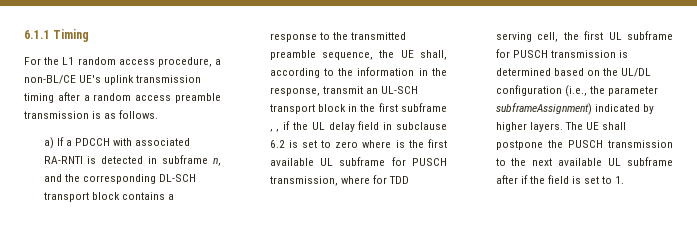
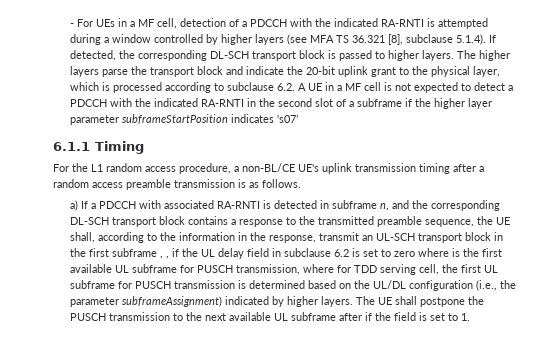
+ - For UEs in a MF cell, detection of a PDCCH with the indicated RA-RNTI is attempted during a window controlled by higher layers (see MFA TS 36.321 [8], subclause 5.1.4). If detected, the corresponding DL-SCH transport block is passed to higher layers. The higher layers parse the transport block and indicate the 20-bit uplink grant to the physical layer, which is processed according to subclause 6.2. A UE in a MF cell is not expected to detect a PDCCH with the indicated RA-RNTI in the second slot of a subframe if the higher layer parameter subframeStartPosition indicates ‘s07’

